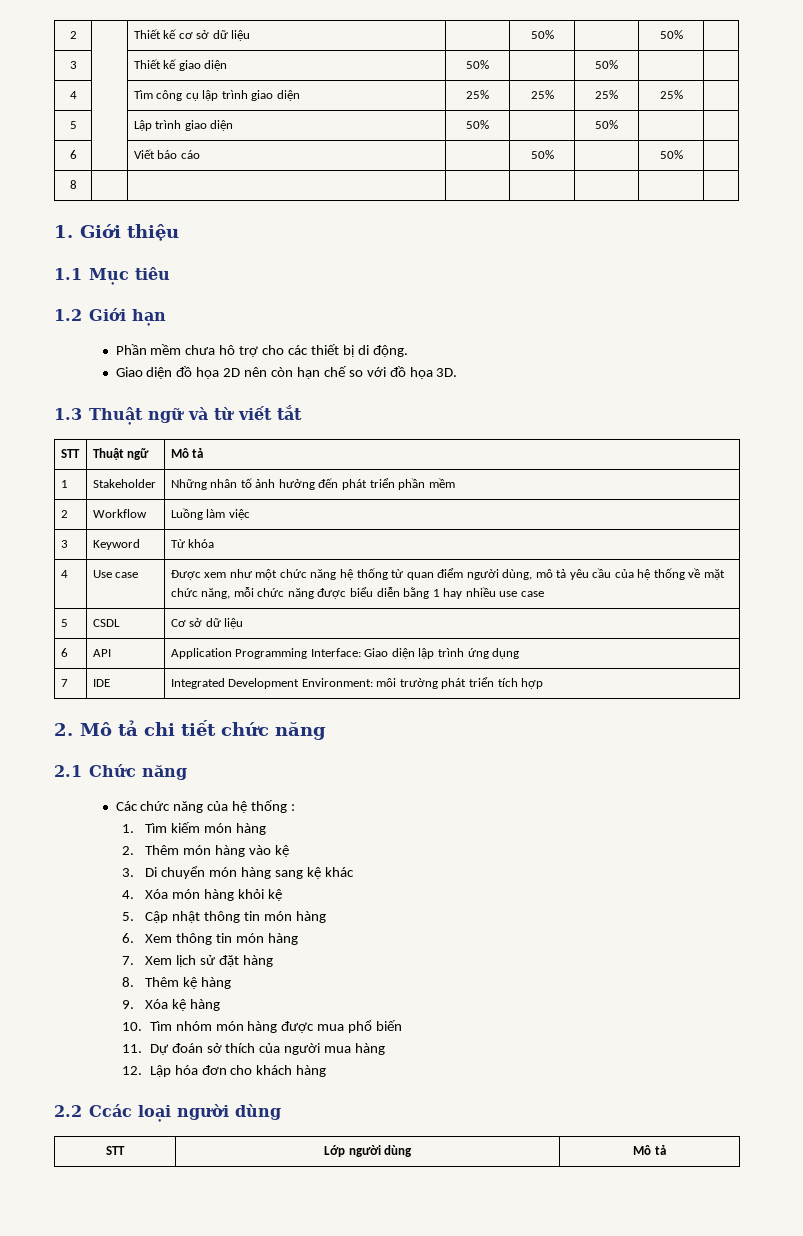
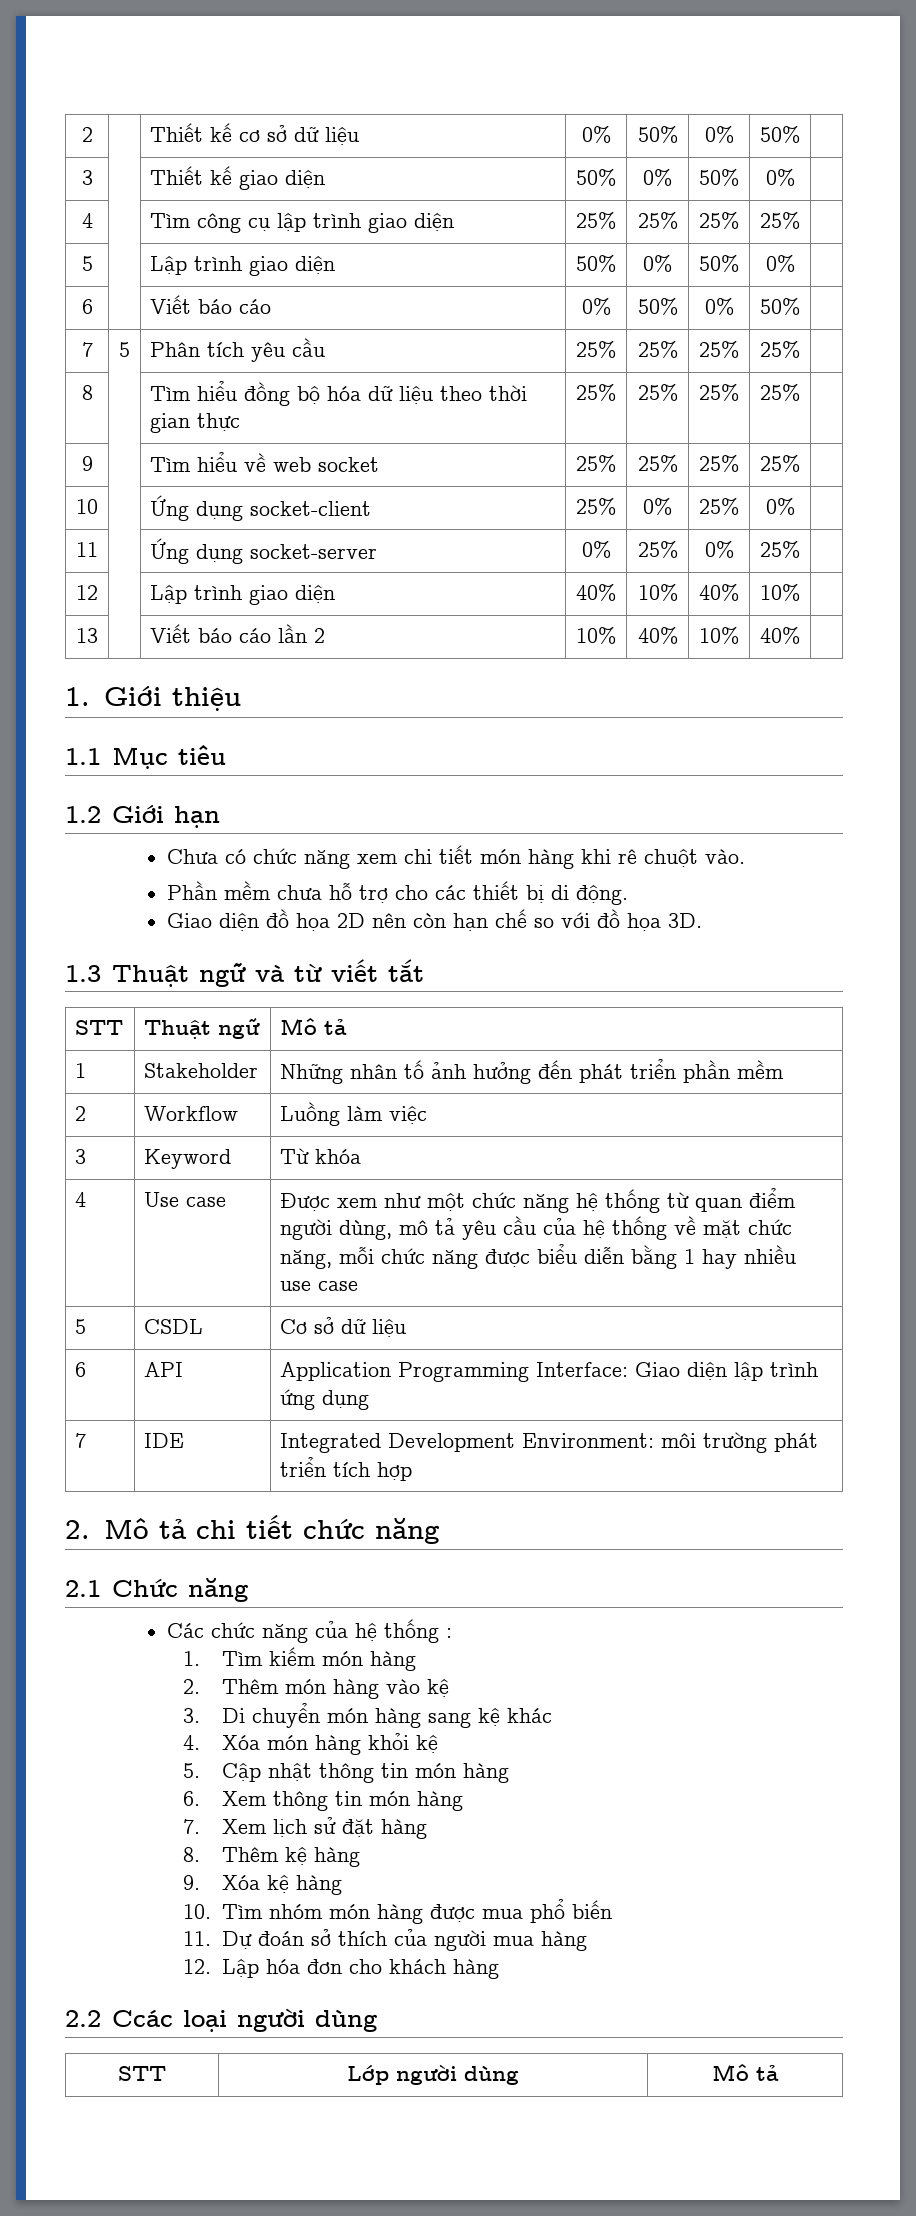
- 2 | | Thiết kế cơ sở dữ liệu | | 50% | | 50% |
+ 2 | | Thiết kế cơ sở dữ liệu | 0% | 50% | 0% | 50% |
- 3 | | Thiết kế giao diện | 50% | | 50% | |
+ 3 | | Thiết kế giao diện | 50% | 0% | 50% | 0% |
- 5 | | Lập trình giao diện | 50% | | 50% | |
+ 5 | | Lập trình giao diện | 50% | 0% | 50% | 0% |
- 6 | | Viết báo cáo | | 50% | | 50% |
- 8 | | | | | | |
+ 6 | | Viết báo cáo | 0% | 50% | 0% | 50% |
+ 7 | 5 | Phân tích yêu cầu | 25% | 25% | 25% | 25% |
+ 8 | | Tìm hiểu đồng bộ hóa dữ liệu theo thời gian thực | 25% | 25% | 25% | 25% |
+ 9 | | Tìm hiểu về web socket | 25% | 25% | 25% | 25% |
+ 10 | | Ứng dụng socket-client | 25% | 0% | 25% | 0% |
+ 11 | | Ứng dụng socket-server | 0% | 25% | 0% | 25% |
+ 12 | | Lập trình giao diện | 40% | 10% | 40% | 10% |
+ 13 | | Viết báo cáo lần 2 | 10% | 40% | 10% | 40% |
+ Chưa có chức năng xem chi tiết món hàng khi rê chuột vào.
- Phần mềm chưa hô trợ cho các thiết bị di động.
+ Phần mềm chưa hỗ trợ cho các thiết bị di động.

